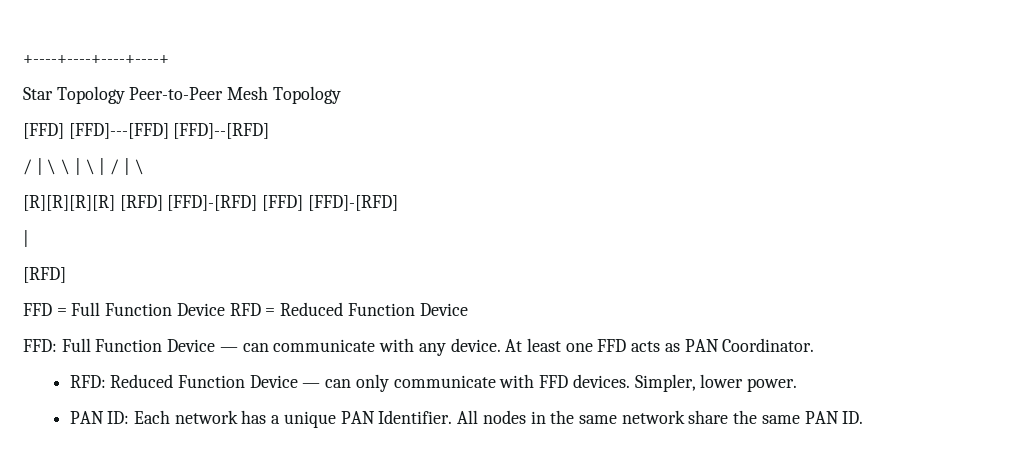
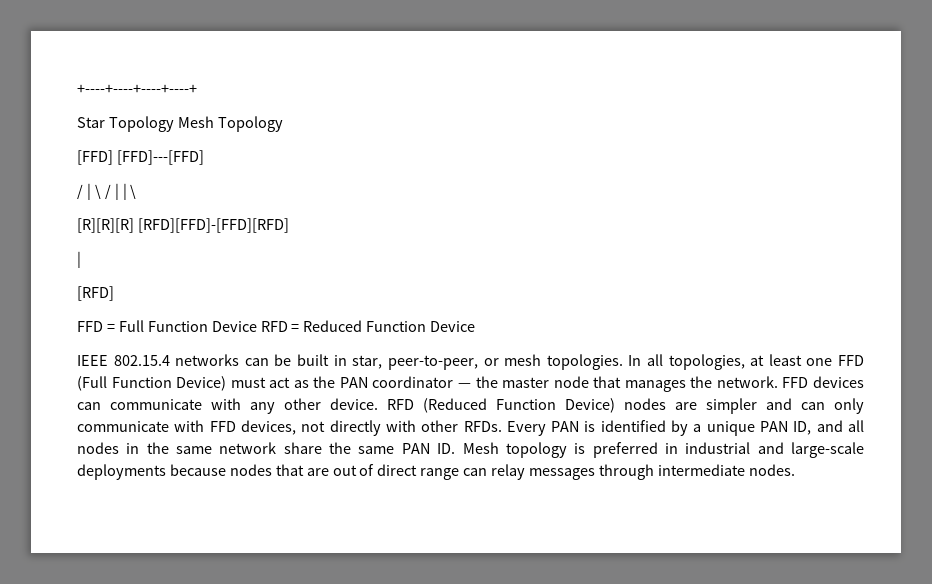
- Star Topology Peer-to-Peer Mesh Topology
+ Star Topology Mesh Topology
- [FFD] [FFD]---[FFD] [FFD]--[RFD]
- / | \ \ | \ | / | \
- [R][R][R][R] [RFD] [FFD]-[RFD] [FFD] [FFD]-[RFD]
+ [FFD] [FFD]---[FFD]
+ / | \ / | | \
+ [R][R][R] [RFD][FFD]-[FFD][RFD]
- FFD: Full Function Device — can communicate with any device. At least one FFD acts as PAN Coordinator.
- RFD: Reduced Function Device — can only communicate with FFD devices. Simpler, lower power.
- PAN ID: Each network has a unique PAN Identifier. All nodes in the same network share the same PAN ID.
+ IEEE 802.15.4 networks can be built in star, peer-to-peer, or mesh topologies. In all topologies, at least one FFD (Full Function Device) must act as the PAN coordinator — the master node that manages the network. FFD devices can communicate with any other device. RFD (Reduced Function Device) nodes are simpler and can only communicate with FFD devices, not directly with other RFDs. Every PAN is identified by a unique PAN ID, and all nodes in the same network share the same PAN ID. Mesh topology is preferred in industrial and large-scale deployments because nodes that are out of direct range can relay messages through intermediate nodes.

